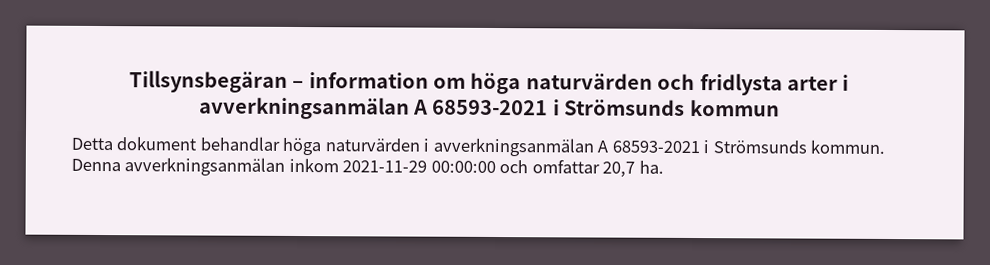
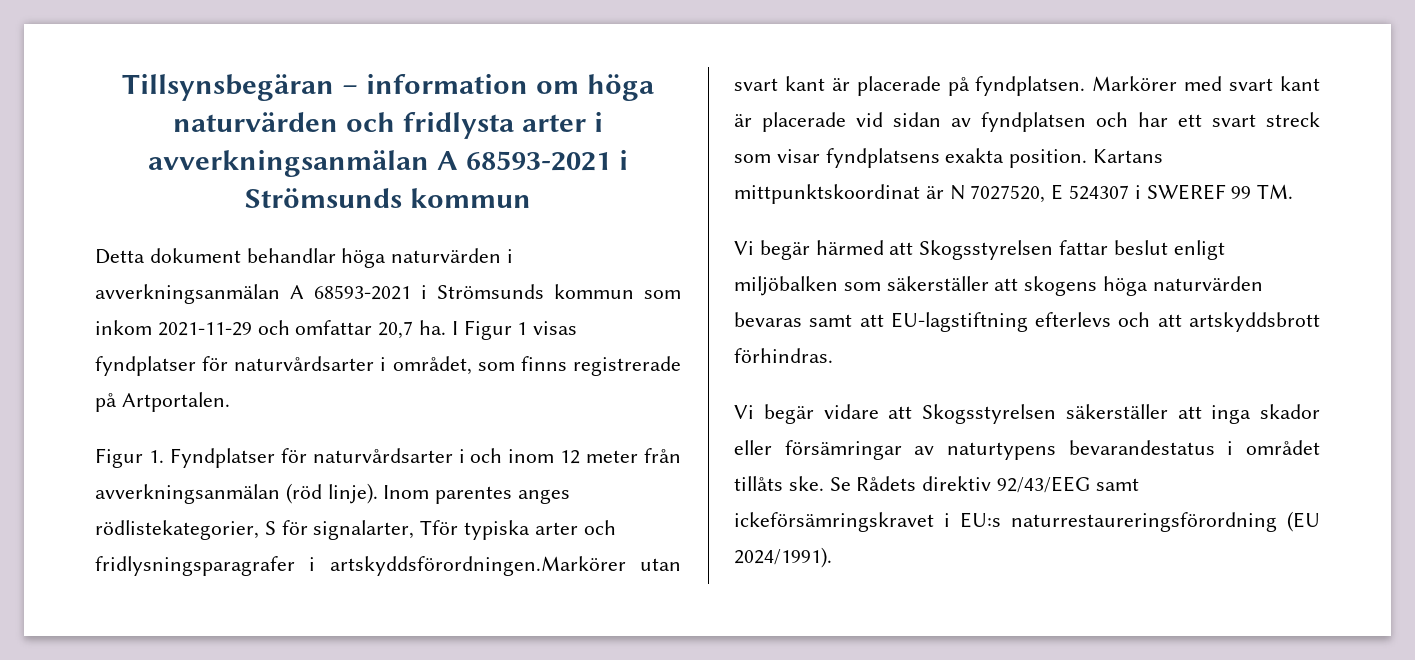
- Detta dokument behandlar höga naturvärden i avverkningsanmälan A 68593-2021 i Strömsunds kommun. Denna avverkningsanmälan inkom 2021-11-29 00:00:00 och omfattar 20,7 ha.
+ Detta dokument behandlar höga naturvärden i avverkningsanmälan A 68593-2021 i Strömsunds kommun som inkom 2021-11-29 och omfattar 20,7 ha.
+ I Figur 1 visas fyndplatser för naturvårdsarter i området, som finns registrerade på Artportalen.
+ Figur 1. Fyndplatser för naturvårdsarter i och inom 12 meter från avverkningsanmälan (röd linje). Inom parentes anges rödlistekategorier, S för signalarter, Tför typiska arter och fridlysningsparagrafer i artskyddsförordningen.Markörer utan svart kant är placerade på fyndplatsen. Markörer med svart kant är placerade vid sidan av fyndplatsen och har ett svart streck som visar fyndplatsens exakta position. Kartans mittpunktskoordinat är N 7027520, E 524307 i SWEREF 99 TM.
+ Vi begär härmed att Skogsstyrelsen fattar beslut enligt miljöbalken som säkerställer att skogens höga naturvärden bevaras samt att EU-lagstiftning efterlevs och att artskyddsbrott förhindras.
+ Vi begär vidare att Skogsstyrelsen säkerställer att inga skador eller försämringar av naturtypens bevarandestatus i området tillåts ske. Se Rådets direktiv 92/43/EEG samt ickeförsämringskravet i EU:s naturrestaureringsförordning (EU 2024/1991).

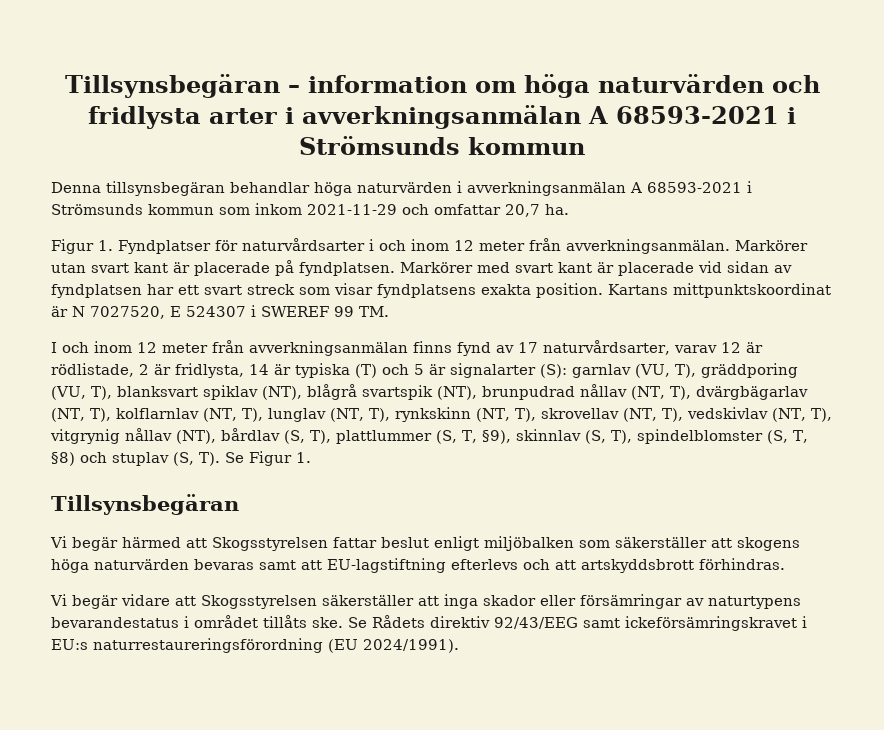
- Detta dokument behandlar höga naturvärden i avverkningsanmälan A 68593-2021 i Strömsunds kommun som inkom 2021-11-29 och omfattar 20,7 ha. I Figur 1 visas fyndplatser för naturvårdsarter i området, som finns registrerade på Artportalen.
+ Denna tillsynsbegäran behandlar höga naturvärden i avverkningsanmälan A 68593-2021 i Strömsunds kommun som inkom 2021-11-29 och omfattar 20,7 ha.
- Figur 1. Fyndplatser för naturvårdsarter i och inom 12 meter från avverkningsanmälan (röd linje). Inom parentes anges rödlistekategorier, S för signalarter, Tför typiska arter och fridlysningsparagrafer i artskyddsförordningen.Markörer utan svart kant är placerade på fyndplatsen.
+ Figur 1. Fyndplatser för naturvårdsarter i och inom 12 meter från avverkningsanmälan. Markörer utan svart kant är placerade på fyndplatsen.
- Markörer med svart kant är placerade vid sidan av fyndplatsen och har ett svart streck som visar fyndplatsens exakta position.
+ Markörer med svart kant är placerade vid sidan av fyndplatsen har ett svart streck som visar fyndplatsens exakta position.
+ I och inom 12 meter från avverkningsanmälan finns fynd av 17 naturvårdsarter, varav 12 är rödlistade, 2 är fridlysta, 14 är typiska (T) och 5 är signalarter (S): garnlav (VU, T), gräddporing (VU, T), blanksvart spiklav (NT), blågrå svartspik (NT), brunpudrad nållav (NT, T), dvärgbägarlav (NT, T), kolflarnlav (NT, T), lunglav (NT, T), rynkskinn (NT, T), skrovellav (NT, T), vedskivlav (NT, T), vitgrynig nållav (NT), bårdlav (S, T), plattlummer (S, T, §9), skinnlav (S, T), spindelblomster (S, T, §8) och stuplav (S, T). Se Figur 1.
+ Tillsynsbegäran

